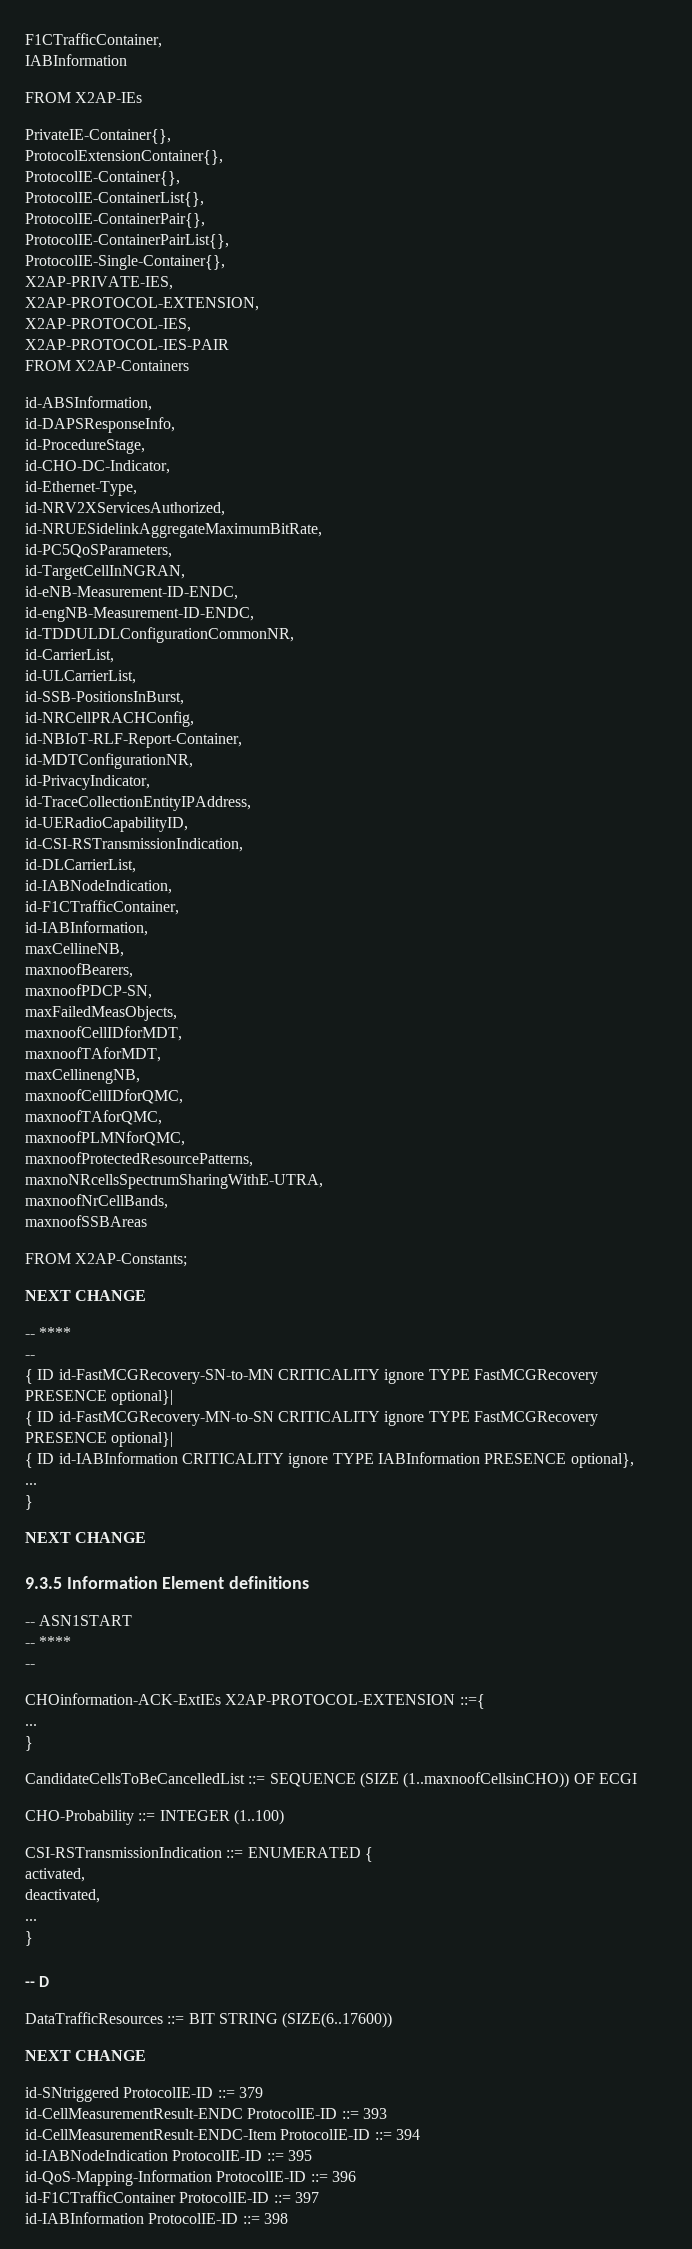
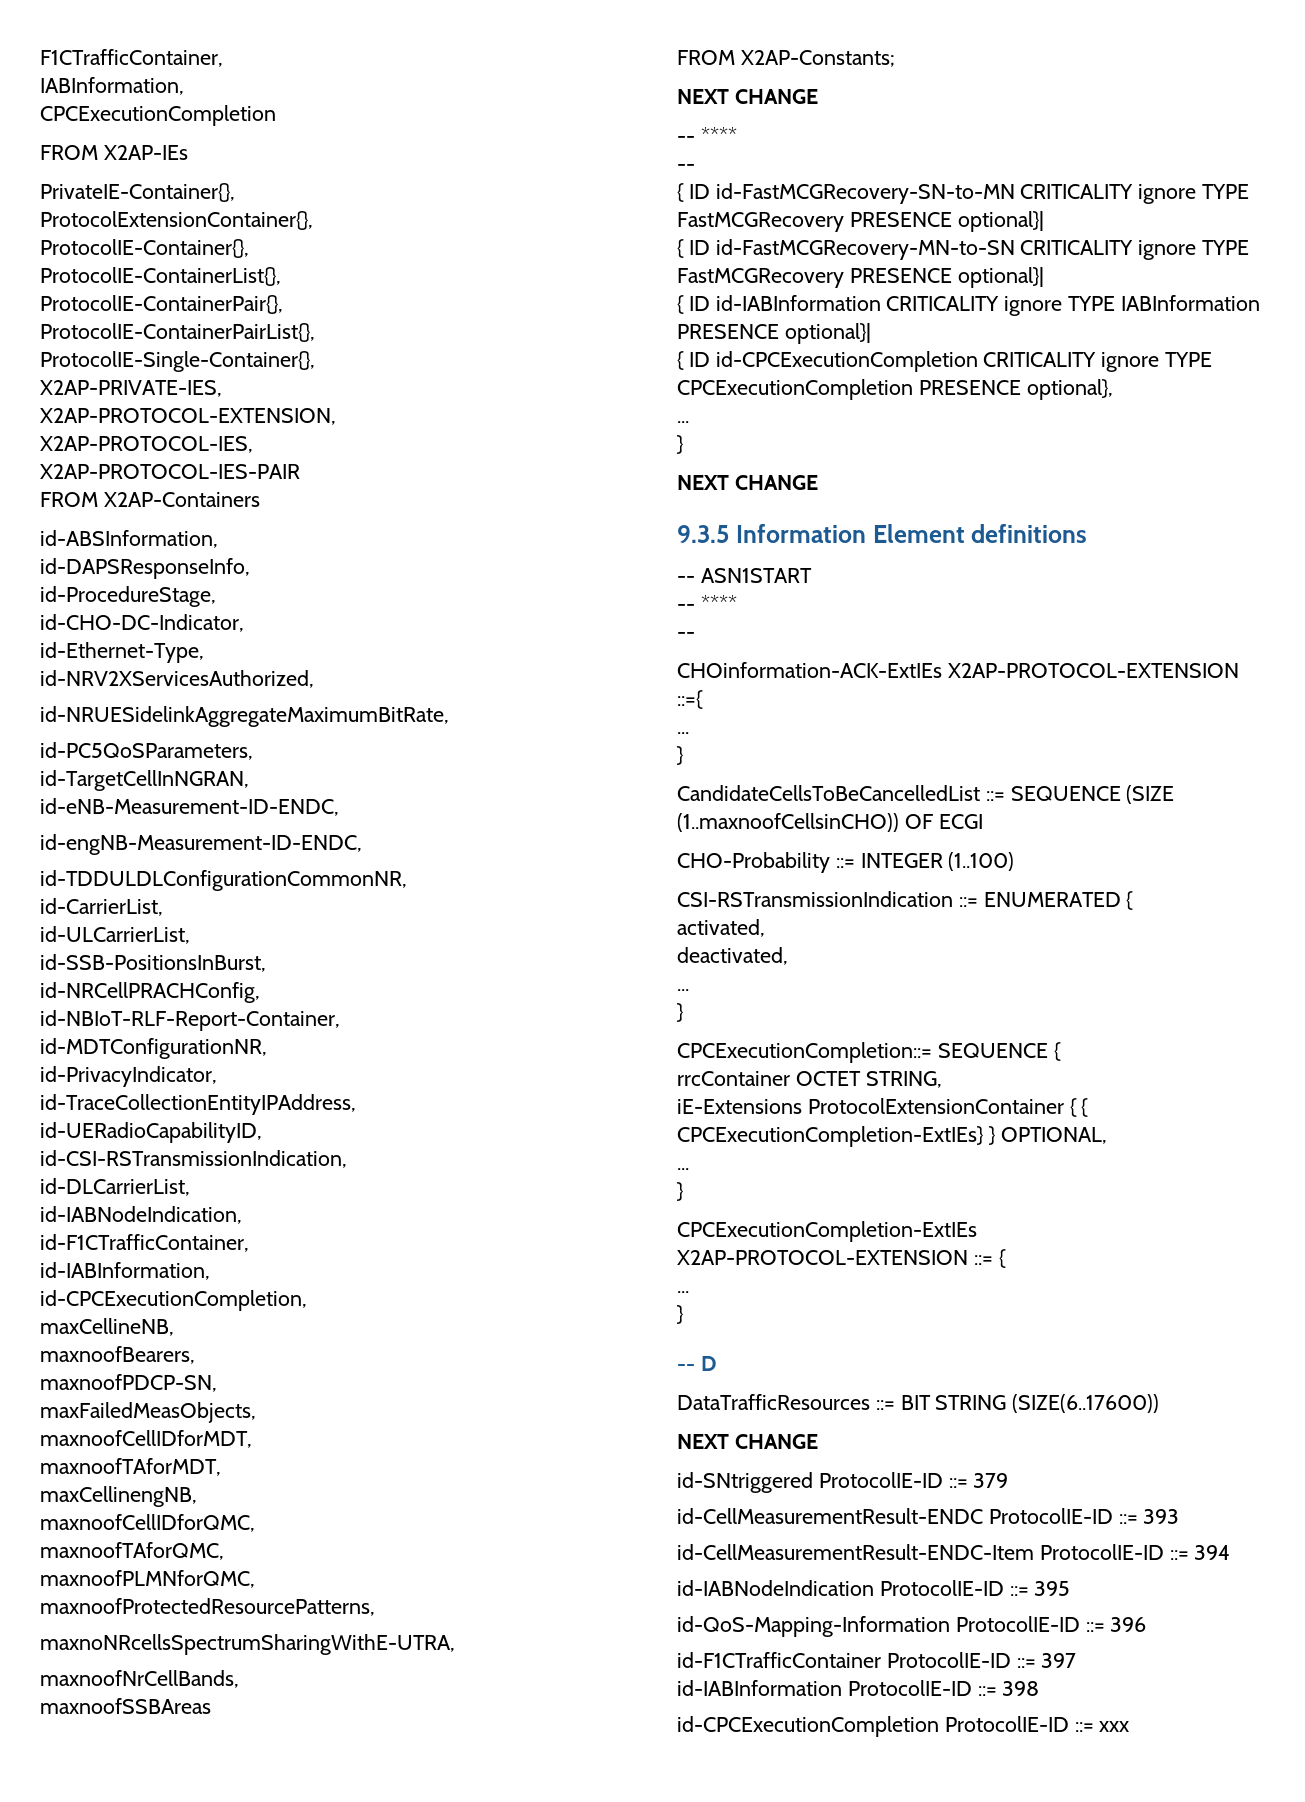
  F1CTrafficContainer,
- IABInformation
+ IABInformation,
+ CPCExecutionCompletion
+ id-CPCExecutionCompletion,
- { ID id-IABInformation CRITICALITY ignore TYPE IABInformation PRESENCE optional},
+ { ID id-IABInformation CRITICALITY ignore TYPE IABInformation PRESENCE optional}|
+ { ID id-CPCExecutionCompletion CRITICALITY ignore TYPE CPCExecutionCompletion PRESENCE optional},
+ CPCExecutionCompletion::= SEQUENCE {
+ rrcContainer OCTET STRING,
+ iE-Extensions ProtocolExtensionContainer { { CPCExecutionCompletion-ExtIEs} } OPTIONAL,
+ ...
+ }
+ CPCExecutionCompletion-ExtIEs X2AP-PROTOCOL-EXTENSION ::= {
+ ...
+ }
+ id-CPCExecutionCompletion ProtocolIE-ID ::= xxx

